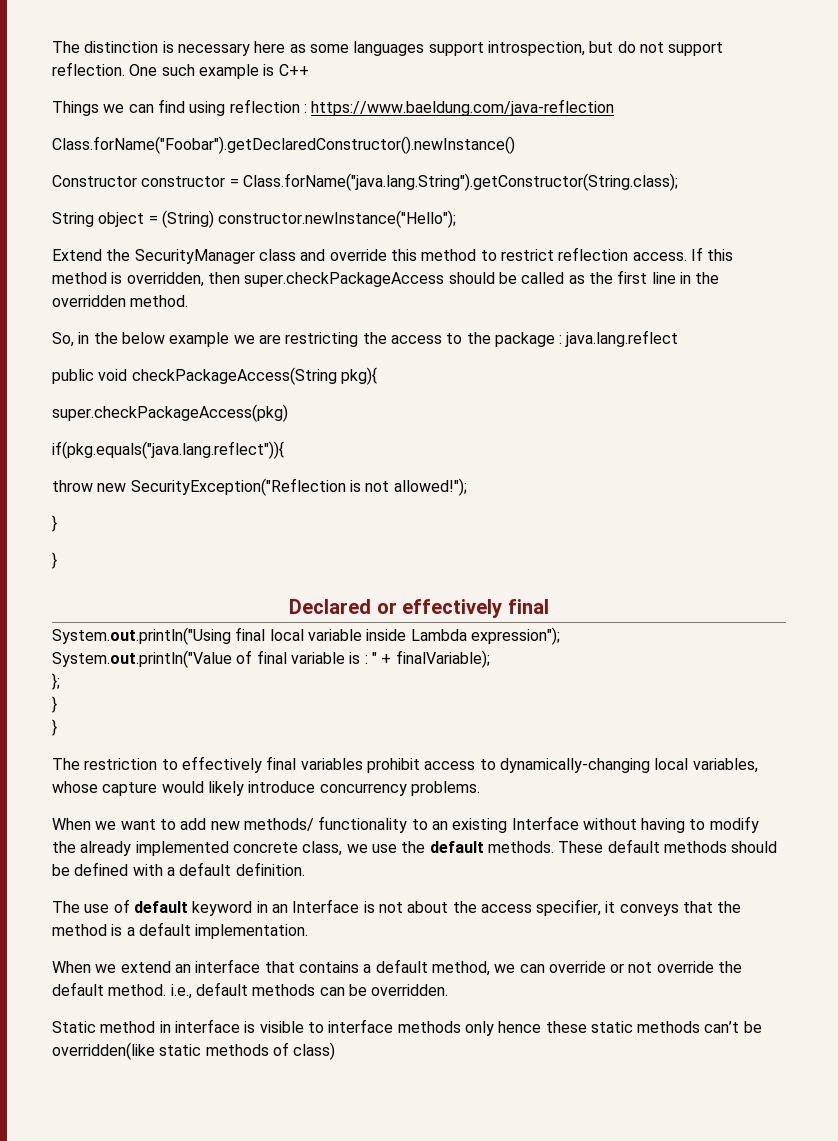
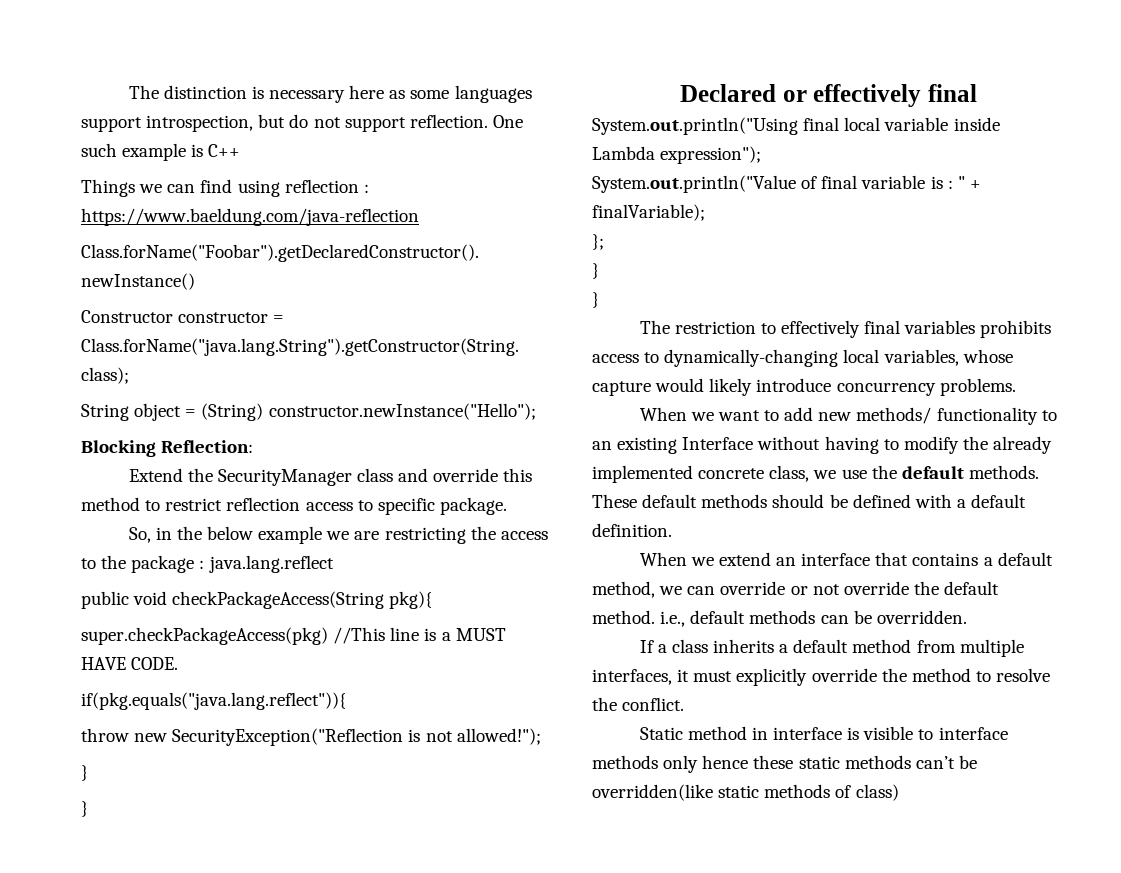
+ Blocking Reflection:
- Extend the SecurityManager class and override this method to restrict reflection access. If this method is overridden, then super.checkPackageAccess should be called as the first line in the overridden method.
+ Extend the SecurityManager class and override this method to restrict reflection access to specific package.
- super.checkPackageAccess(pkg)
+ super.checkPackageAccess(pkg) //This line is a MUST HAVE CODE.
- The restriction to effectively final variables prohibit access to dynamically-changing local variables, whose capture would likely introduce concurrency problems.
+ The restriction to effectively final variables prohibits access to dynamically-changing local variables, whose capture would likely introduce concurrency problems.
- The use of default keyword in an Interface is not about the access specifier, it conveys that the method is a default implementation.
+ If a class inherits a default method from multiple interfaces, it must explicitly override the method to resolve the conflict.

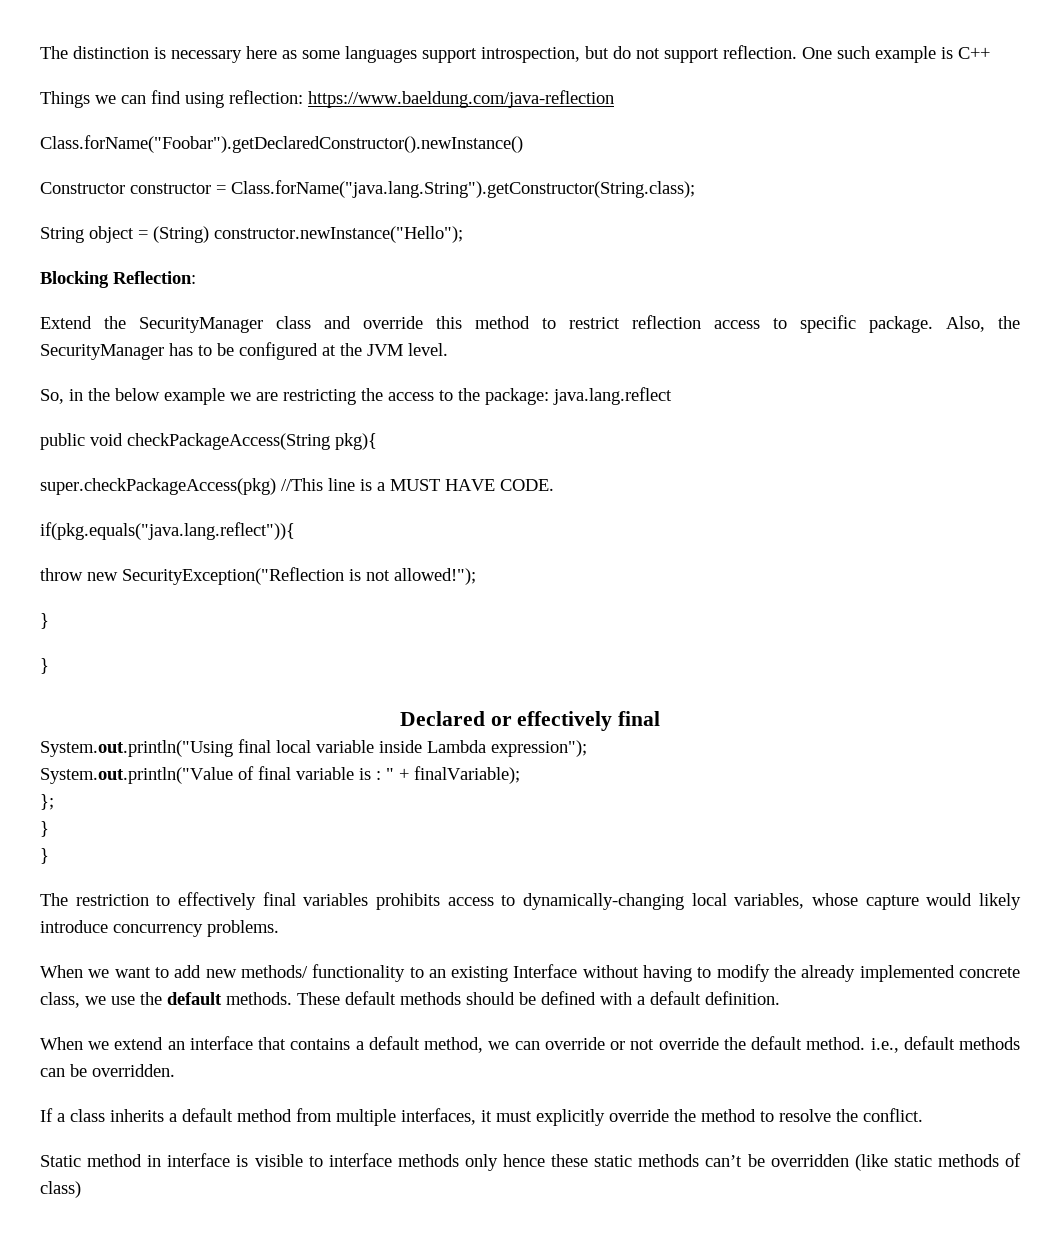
- Things we can find using reflection : https://www.baeldung.com/java-reflection
+ Things we can find using reflection: https://www.baeldung.com/java-reflection
+ Also, the SecurityManager has to be configured at the JVM level.
- So, in the below example we are restricting the access to the package : java.lang.reflect
+ So, in the below example we are restricting the access to the package: java.lang.reflect
- Static method in interface is visible to interface methods only hence these static methods can’t be overridden(like static methods of class)
+ Static method in interface is visible to interface methods only hence these static methods can’t be overridden (like static methods of class)

